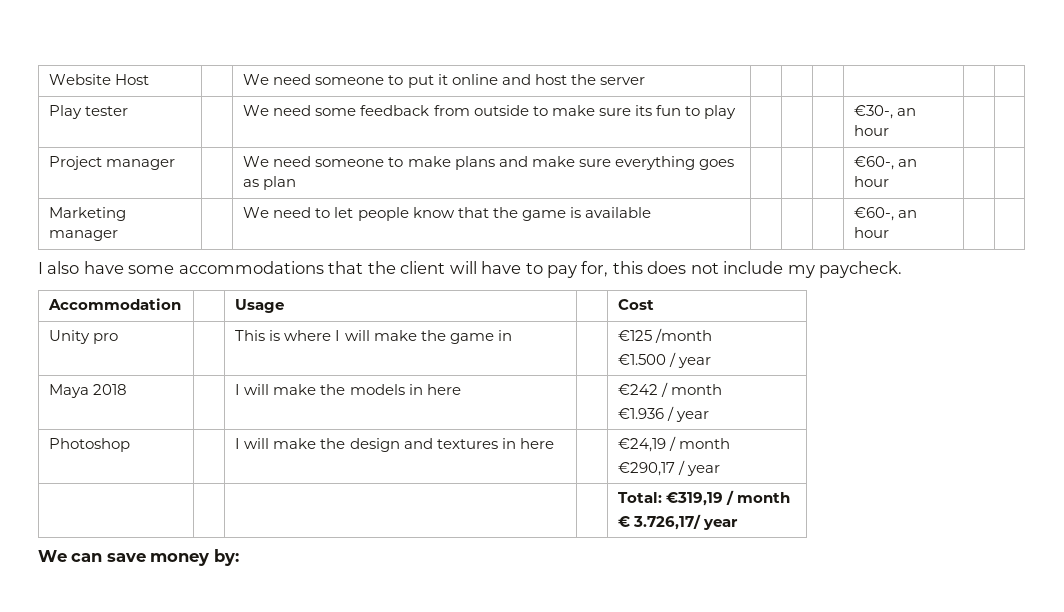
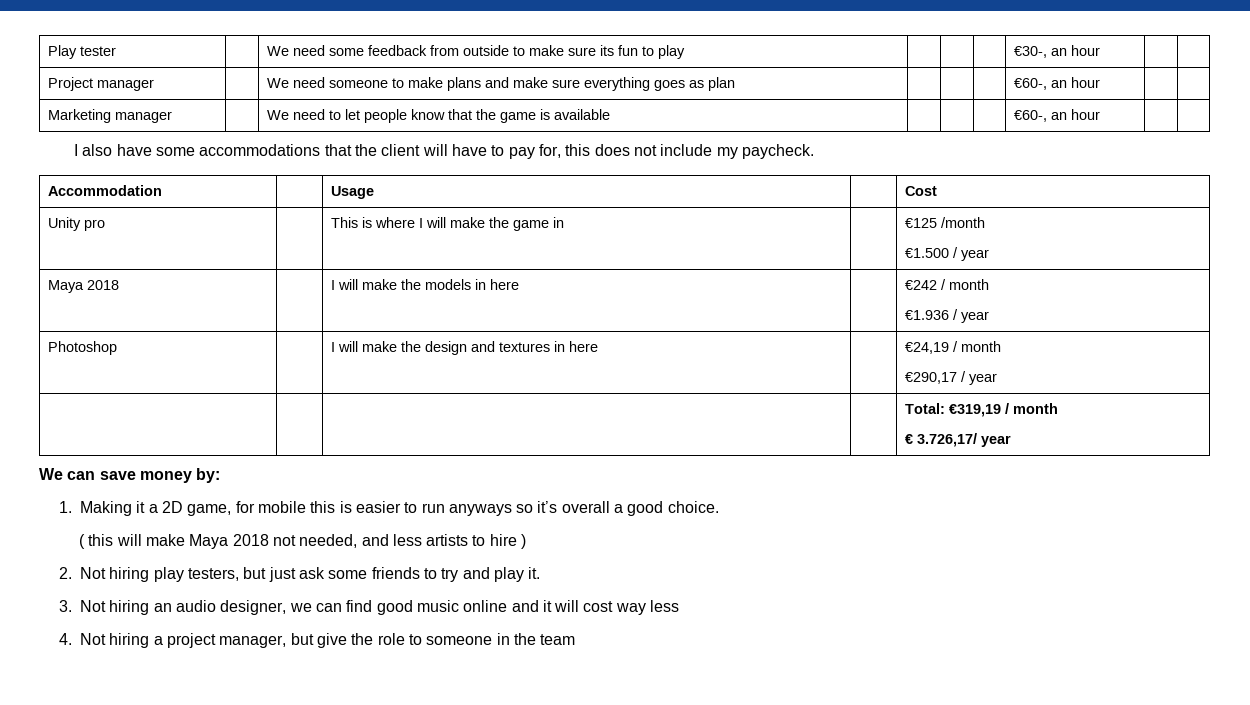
- Website Host | | We need someone to put it online and host the server | | | | | |
+ 1. Making it a 2D game, for mobile this is easier to run anyways so it’s overall a good choice.
+ ( this will make Maya 2018 not needed, and less artists to hire )
+ 2. Not hiring play testers, but just ask some friends to try and play it.
+ 3. Not hiring an audio designer, we can find good music online and it will cost way less
+ 4. Not hiring a project manager, but give the role to someone in the team

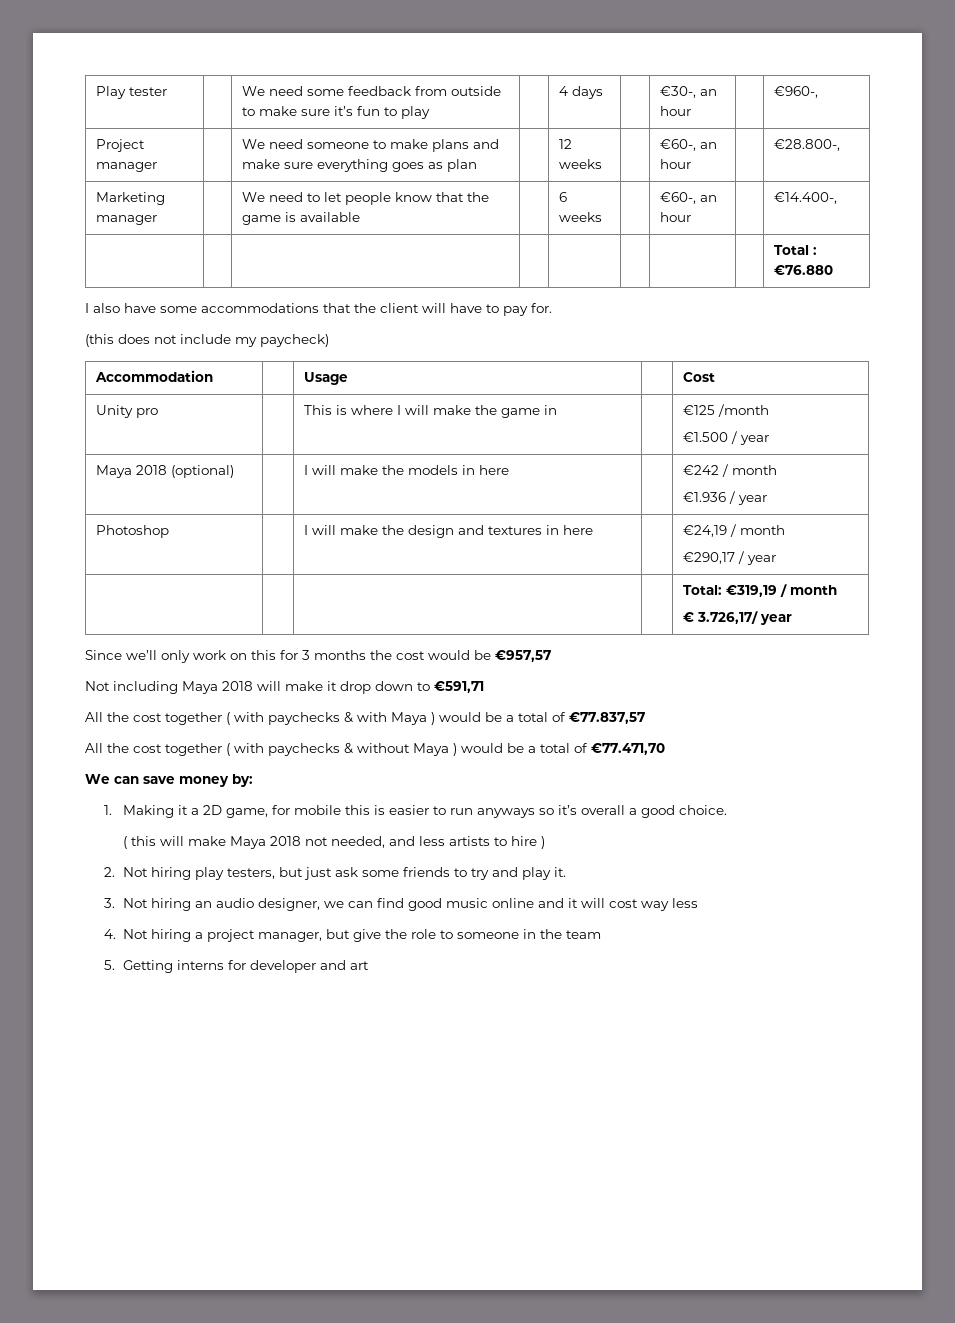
- Play tester | | We need some feedback from outside to make sure its fun to play | | | | €30-, an hour | |
+ Play tester | | We need some feedback from outside to make sure it’s fun to play | | 4 days | | €30-, an hour | | €960-,
- Project manager | | We need someone to make plans and make sure everything goes as plan | | | | €60-, an hour | |
+ Project manager | | We need someone to make plans and make sure everything goes as plan | | 12 weeks | | €60-, an hour | | €28.800-,
- Marketing manager | | We need to let people know that the game is available | | | | €60-, an hour | |
+ Marketing manager | | We need to let people know that the game is available | | 6 weeks | | €60-, an hour | | €14.400-,
+ | | | | | | | | Total : €76.880
- I also have some accommodations that the client will have to pay for, this does not include my paycheck.
+ I also have some accommodations that the client will have to pay for.
+ (this does not include my paycheck)
- Maya 2018 | | I will make the models in here | | €242 / month
+ Maya 2018 (optional) | | I will make the models in here | | €242 / month
+ Since we’ll only work on this for 3 months the cost would be €957,57
+ Not including Maya 2018 will make it drop down to €591,71
+ All the cost together ( with paychecks & with Maya ) would be a total of €77.837,57
+ All the cost together ( with paychecks & without Maya ) would be a total of €77.471,70
+ 5. Getting interns for developer and art

